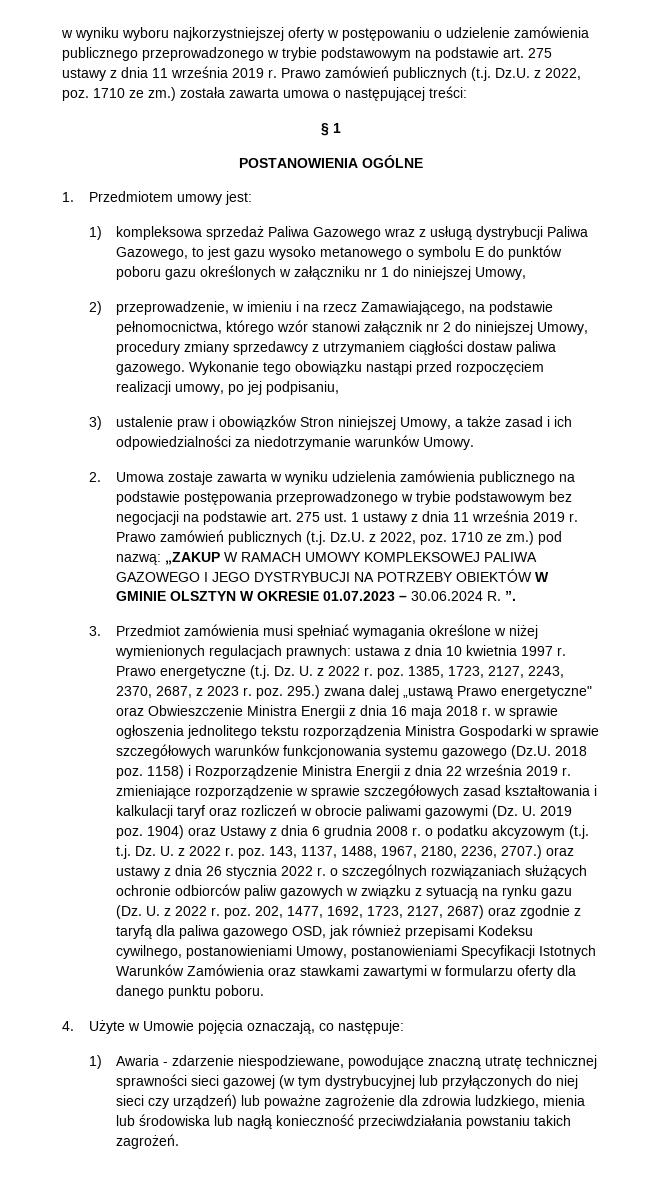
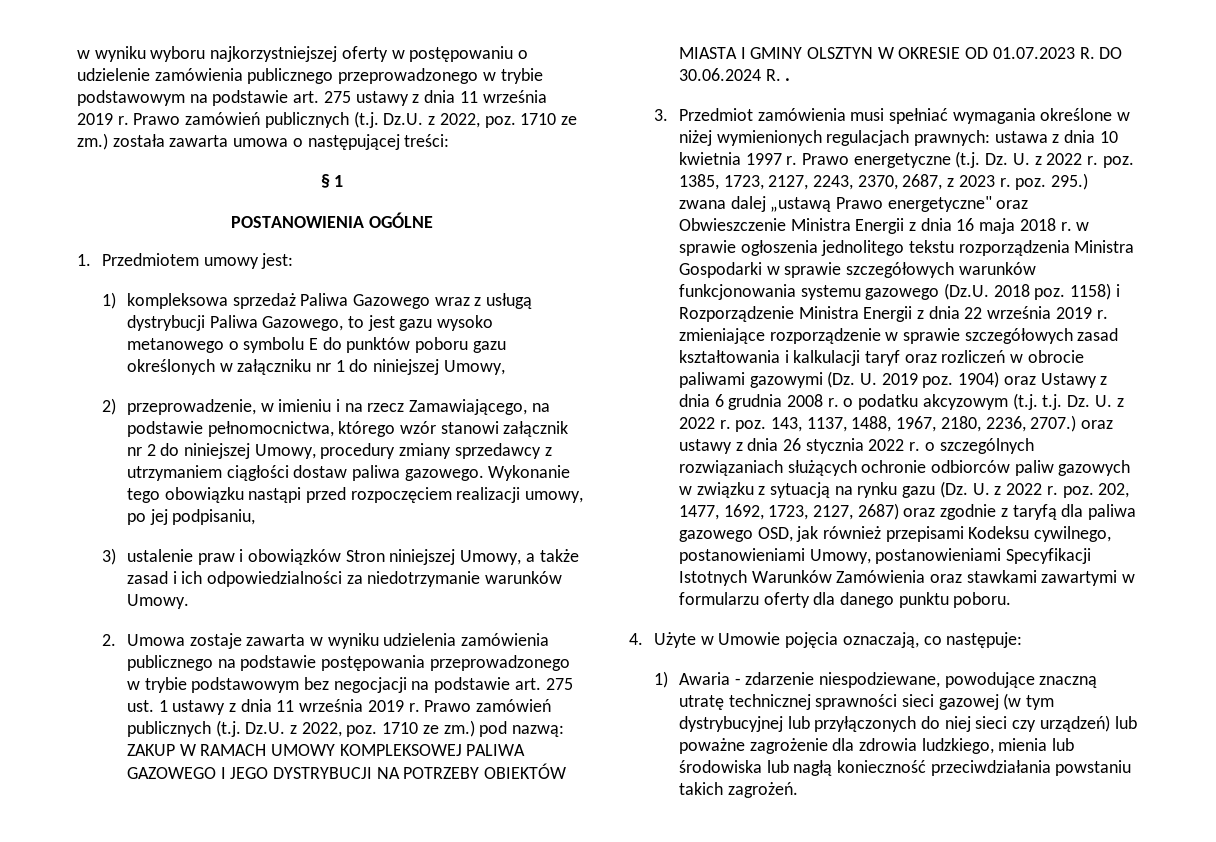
- Prawo zamówień publicznych (t.j. Dz.U. z 2022, poz. 1710 ze zm.) pod nazwą: „ZAKUP W RAMACH UMOWY KOMPLEKSOWEJ PALIWA GAZOWEGO I JEGO DYSTRYBUCJI NA POTRZEBY OBIEKTÓW W GMINIE OLSZTYN W OKRESIE 01.07.2023 – 30.06.2024 R. ”.
+ Prawo zamówień publicznych (t.j. Dz.U. z 2022, poz. 1710 ze zm.) pod nazwą: ZAKUP W RAMACH UMOWY KOMPLEKSOWEJ PALIWA GAZOWEGO I JEGO DYSTRYBUCJI NA POTRZEBY OBIEKTÓW MIASTA I GMINY OLSZTYN W OKRESIE OD 01.07.2023 R. DO 30.06.2024 R. .

